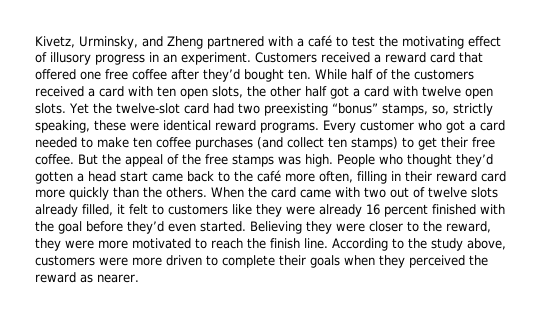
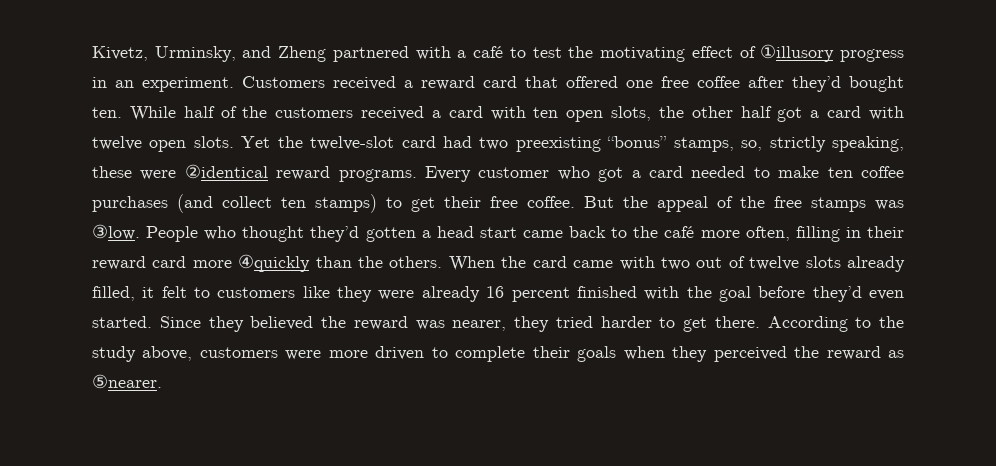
- Kivetz, Urminsky, and Zheng partnered with a café to test the motivating effect of illusory progress in an experiment.
+ Kivetz, Urminsky, and Zheng partnered with a café to test the motivating effect of ①illusory progress in an experiment.
- Yet the twelve-slot card had two preexisting “bonus” stamps, so, strictly speaking, these were identical reward programs.
+ Yet the twelve-slot card had two preexisting “bonus” stamps, so, strictly speaking, these were ②identical reward programs.
- But the appeal of the free stamps was high.
+ But the appeal of the free stamps was ③low.
- People who thought they’d gotten a head start came back to the café more often, filling in their reward card more quickly than the others.
+ People who thought they’d gotten a head start came back to the café more often, filling in their reward card more ④quickly than the others.
- Believing they were closer to the reward, they were more motivated to reach the finish line.
+ Since they believed the reward was nearer, they tried harder to get there.
- According to the study above, customers were more driven to complete their goals when they perceived the reward as nearer.
+ According to the study above, customers were more driven to complete their goals when they perceived the reward as ⑤nearer.

